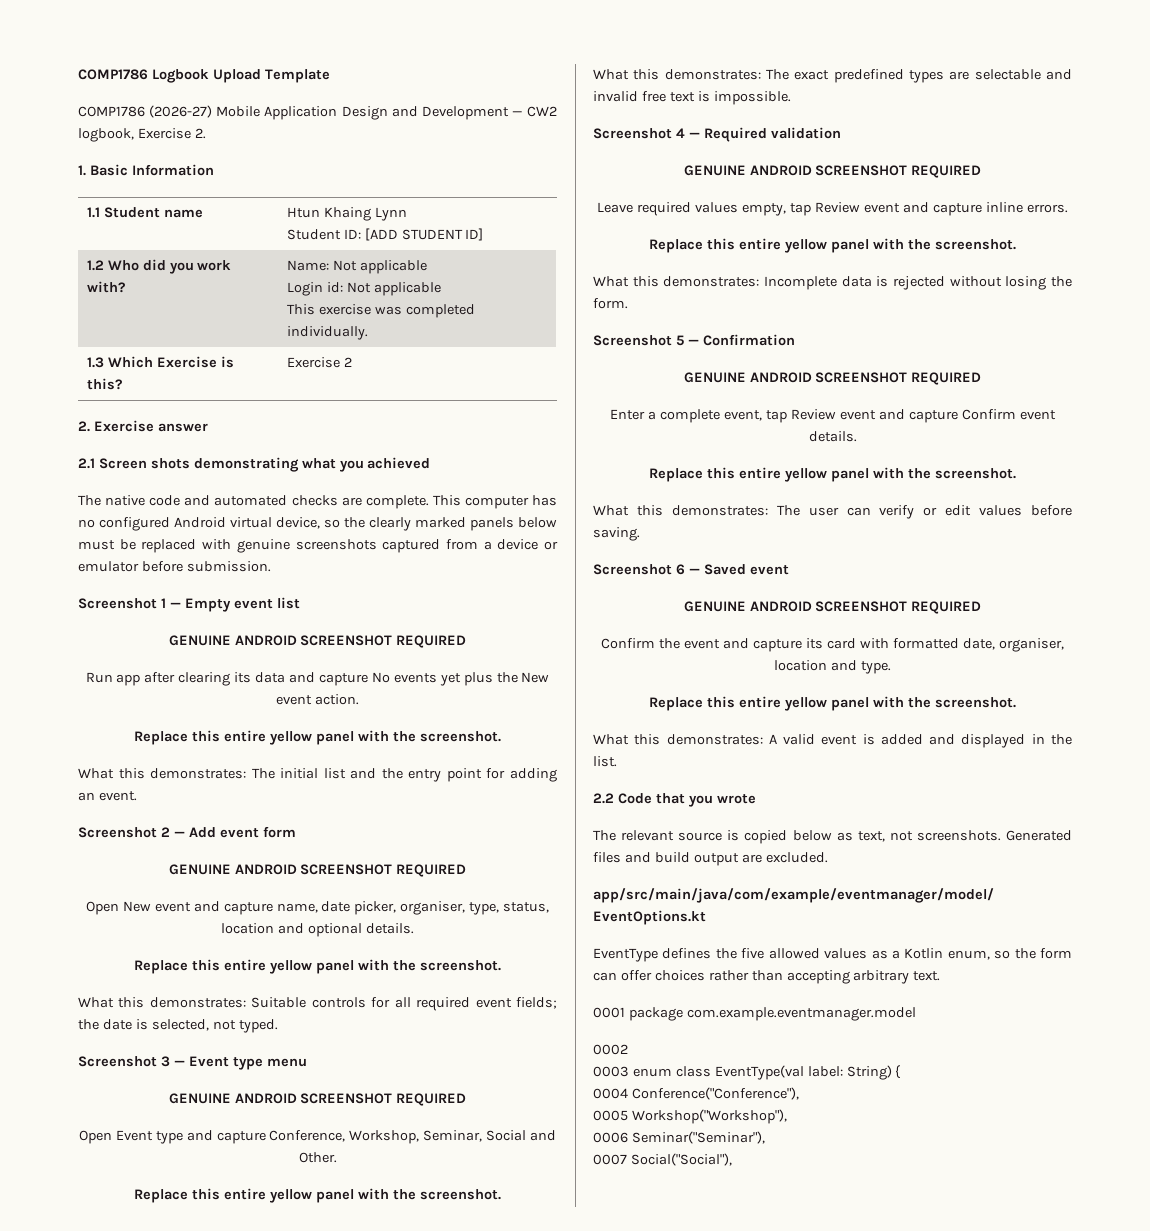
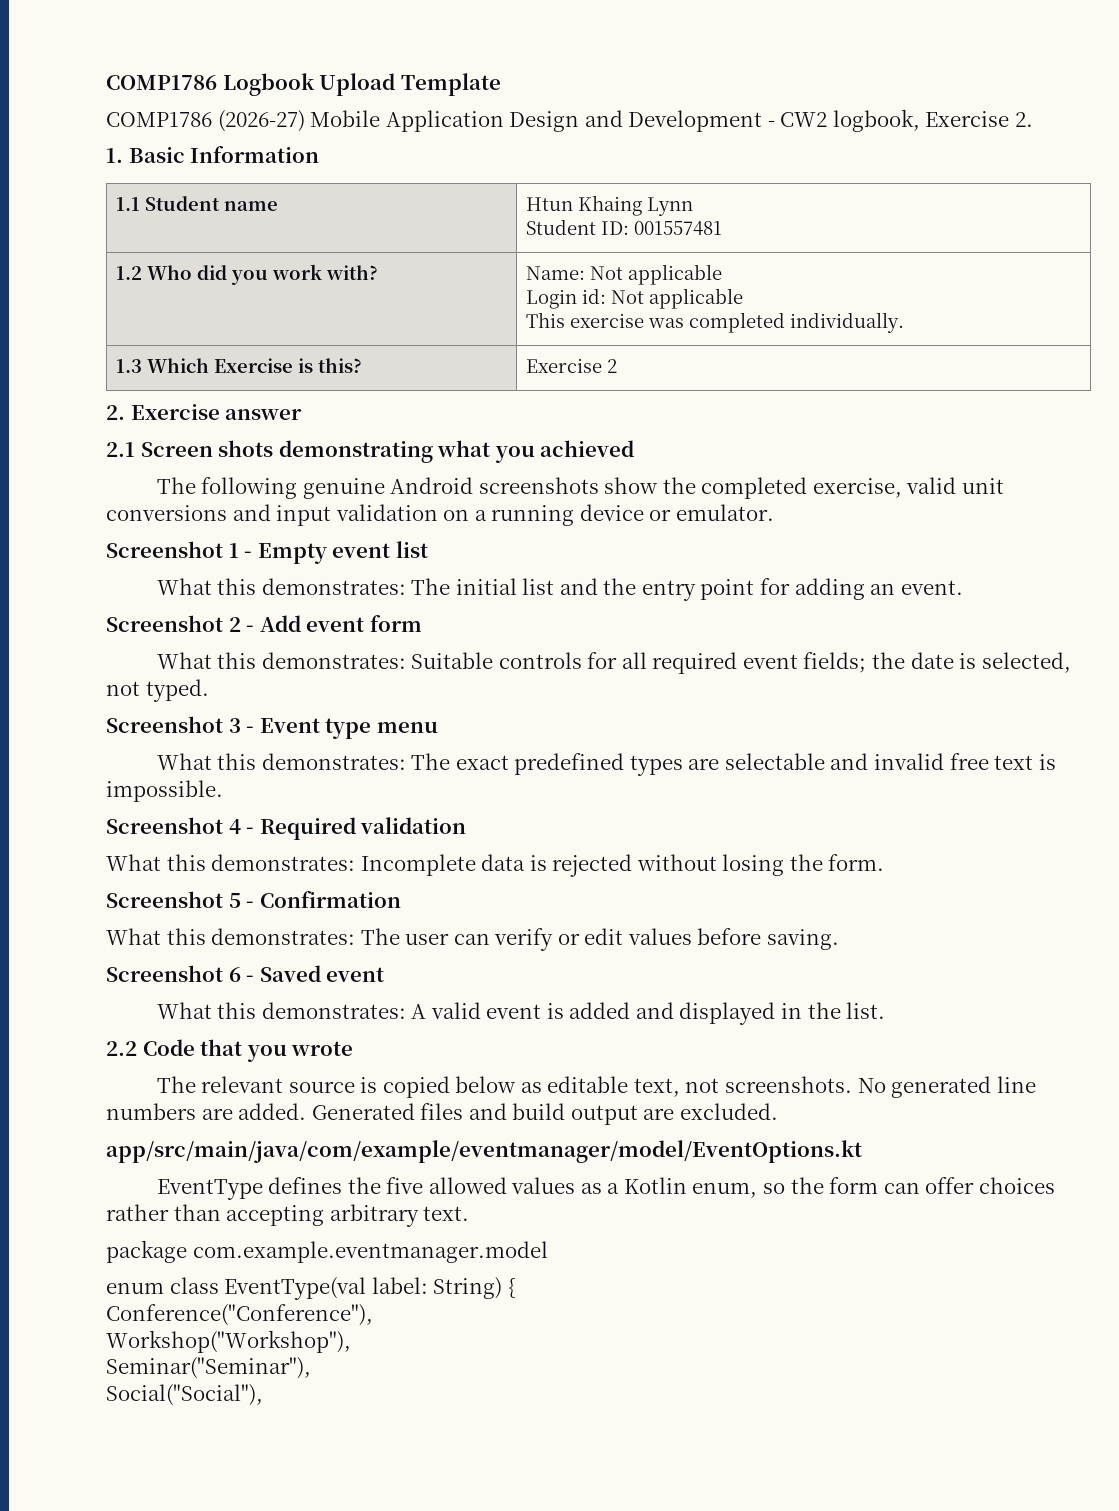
- COMP1786 (2026-27) Mobile Application Design and Development — CW2 logbook, Exercise 2.
+ COMP1786 (2026-27) Mobile Application Design and Development - CW2 logbook, Exercise 2.
  1.1 Student name | Htun Khaing Lynn
- Student ID: [ADD STUDENT ID]
+ Student ID: 001557481
- The native code and automated checks are complete. This computer has no configured Android virtual device, so the clearly marked panels below must be replaced with genuine screenshots captured from a device or emulator before submission.
+ The following genuine Android screenshots show the completed exercise, valid unit conversions and input validation on a running device or emulator.
- Screenshot 1 — Empty event list
- GENUINE ANDROID SCREENSHOT REQUIRED
- Run app after clearing its data and capture No events yet plus the New event action.
- Replace this entire yellow panel with the screenshot.
+ Screenshot 1 - Empty event list
- Screenshot 2 — Add event form
- GENUINE ANDROID SCREENSHOT REQUIRED
- Open New event and capture name, date picker, organiser, type, status, location and optional details.
- Replace this entire yellow panel with the screenshot.
+ Screenshot 2 - Add event form
- Screenshot 3 — Event type menu
- GENUINE ANDROID SCREENSHOT REQUIRED
- Open Event type and capture Conference, Workshop, Seminar, Social and Other.
- Replace this entire yellow panel with the screenshot.
+ Screenshot 3 - Event type menu
- Screenshot 4 — Required validation
- GENUINE ANDROID SCREENSHOT REQUIRED
- Leave required values empty, tap Review event and capture inline errors.
- Replace this entire yellow panel with the screenshot.
+ Screenshot 4 - Required validation
- Screenshot 5 — Confirmation
- GENUINE ANDROID SCREENSHOT REQUIRED
- Enter a complete event, tap Review event and capture Confirm event details.
- Replace this entire yellow panel with the screenshot.
+ Screenshot 5 - Confirmation
- Screenshot 6 — Saved event
- GENUINE ANDROID SCREENSHOT REQUIRED
- Confirm the event and capture its card with formatted date, organiser, location and type.
- Replace this entire yellow panel with the screenshot.
+ Screenshot 6 - Saved event
- The relevant source is copied below as text, not screenshots.
+ The relevant source is copied below as editable text, not screenshots.
+ No generated line numbers are added.
- 0001 package com.example.eventmanager.model
+ package com.example.eventmanager.model
- 0002
- 0003 enum class EventType(val label: String) {
+ enum class EventType(val label: String) {
- 0004 Conference("Conference"),
+ Conference("Conference"),
- 0005 Workshop("Workshop"),
+ Workshop("Workshop"),
- 0006 Seminar("Seminar"),
+ Seminar("Seminar"),
- 0007 Social("Social"),
+ Social("Social"),

